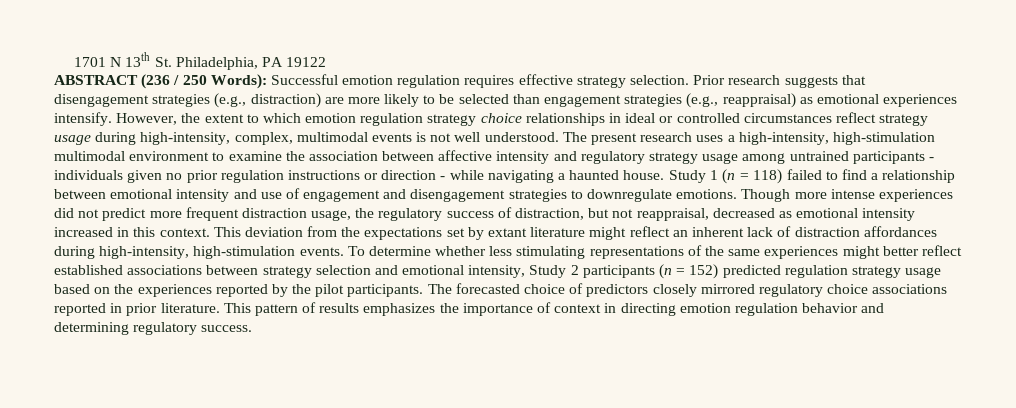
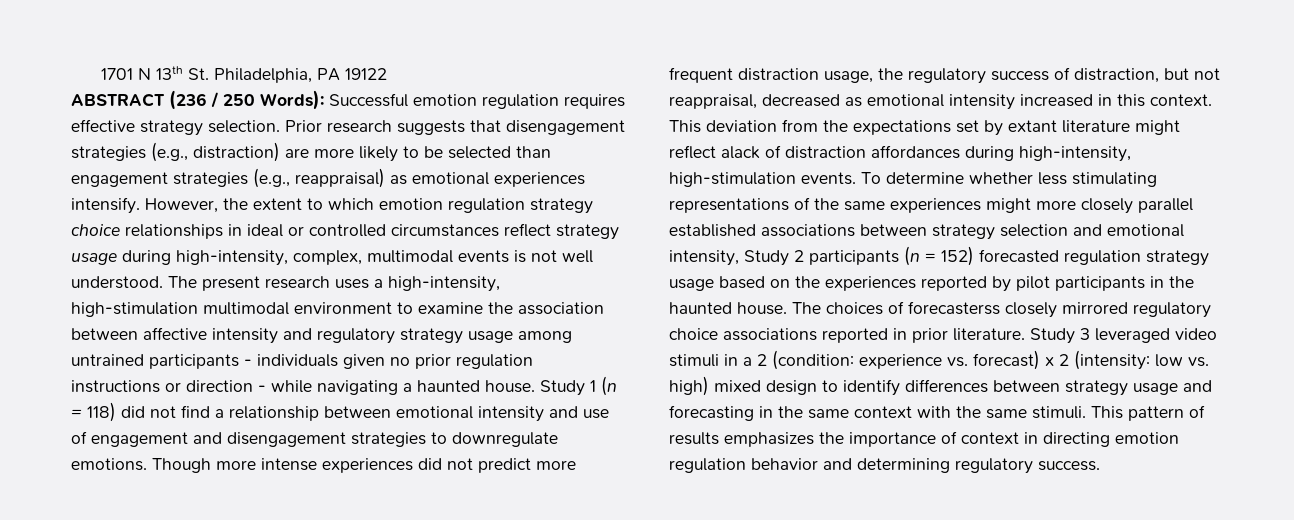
- Study 1 (n = 118) failed to find a relationship between emotional intensity and use of engagement and disengagement strategies to downregulate emotions.
+ Study 1 (n = 118) did not find a relationship between emotional intensity and use of engagement and disengagement strategies to downregulate emotions.
- This deviation from the expectations set by extant literature might reflect an inherent lack of distraction affordances during high-intensity, high-stimulation events.
+ This deviation from the expectations set by extant literature might reflect alack of distraction affordances during high-intensity, high-stimulation events.
- To determine whether less stimulating representations of the same experiences might better reflect established associations between strategy selection and emotional intensity, Study 2 participants (n = 152) predicted regulation strategy usage based on the experiences reported by the pilot participants. The forecasted choice of predictors closely mirrored regulatory choice associations reported in prior literature.
+ To determine whether less stimulating representations of the same experiences might more closely parallel established associations between strategy selection and emotional intensity, Study 2 participants (n = 152) forecasted regulation strategy usage based on the experiences reported by pilot participants in the haunted house. The choices of forecasterss closely mirrored regulatory choice associations reported in prior literature.
+ Study 3 leveraged video stimuli in a 2 (condition: experience vs. forecast) x 2 (intensity: low vs. high) mixed design to identify differences between strategy usage and forecasting in the same context with the same stimuli.

